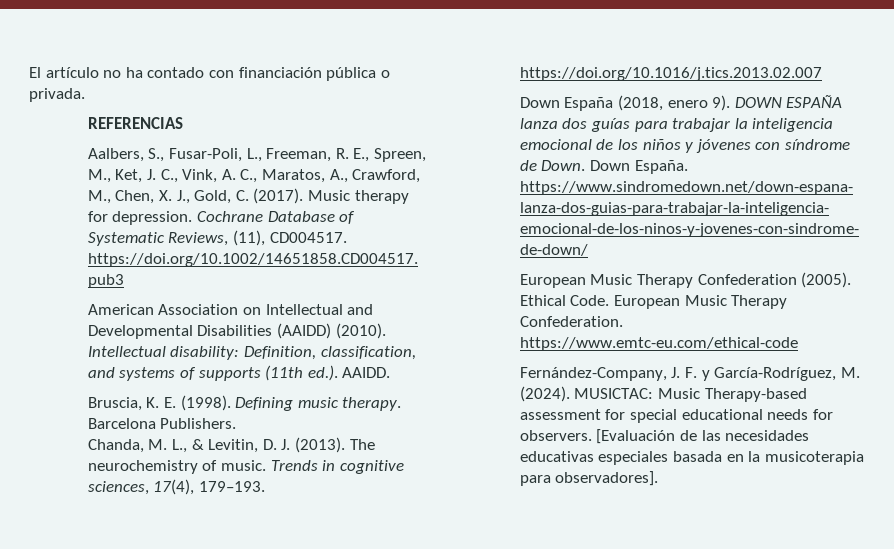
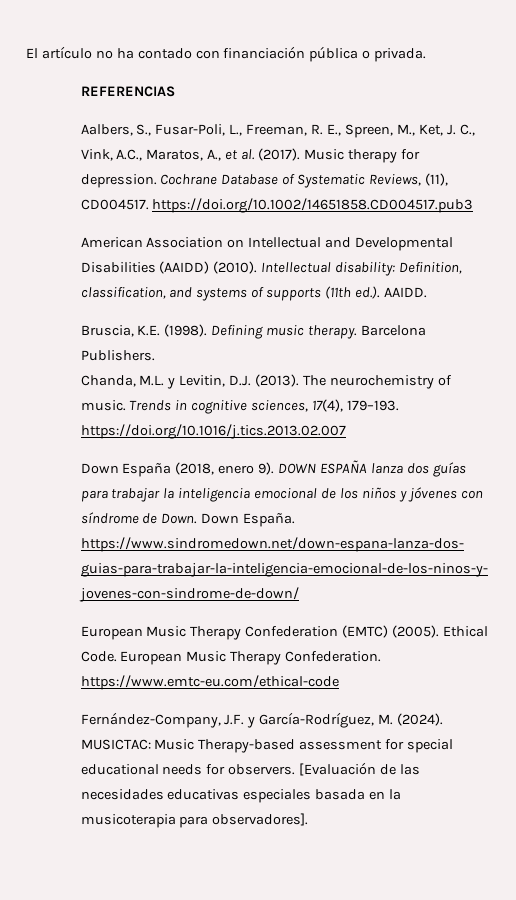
- Aalbers, S., Fusar-Poli, L., Freeman, R. E., Spreen, M., Ket, J. C., Vink, A. C., Maratos, A., Crawford, M., Chen, X. J., Gold, C. (2017).
+ Aalbers, S., Fusar-Poli, L., Freeman, R. E., Spreen, M., Ket, J. C., Vink, A.C., Maratos, A., et al. (2017).
- Bruscia, K. E. (1998).
+ Bruscia, K.E. (1998).
- Chanda, M. L., & Levitin, D. J. (2013).
+ Chanda, M.L. y Levitin, D.J. (2013).
- European Music Therapy Confederation (2005).
+ European Music Therapy Confederation (EMTC) (2005).
- Fernández-Company, J. F. y García-Rodríguez, M. (2024).
+ Fernández-Company, J.F. y García-Rodríguez, M. (2024).

